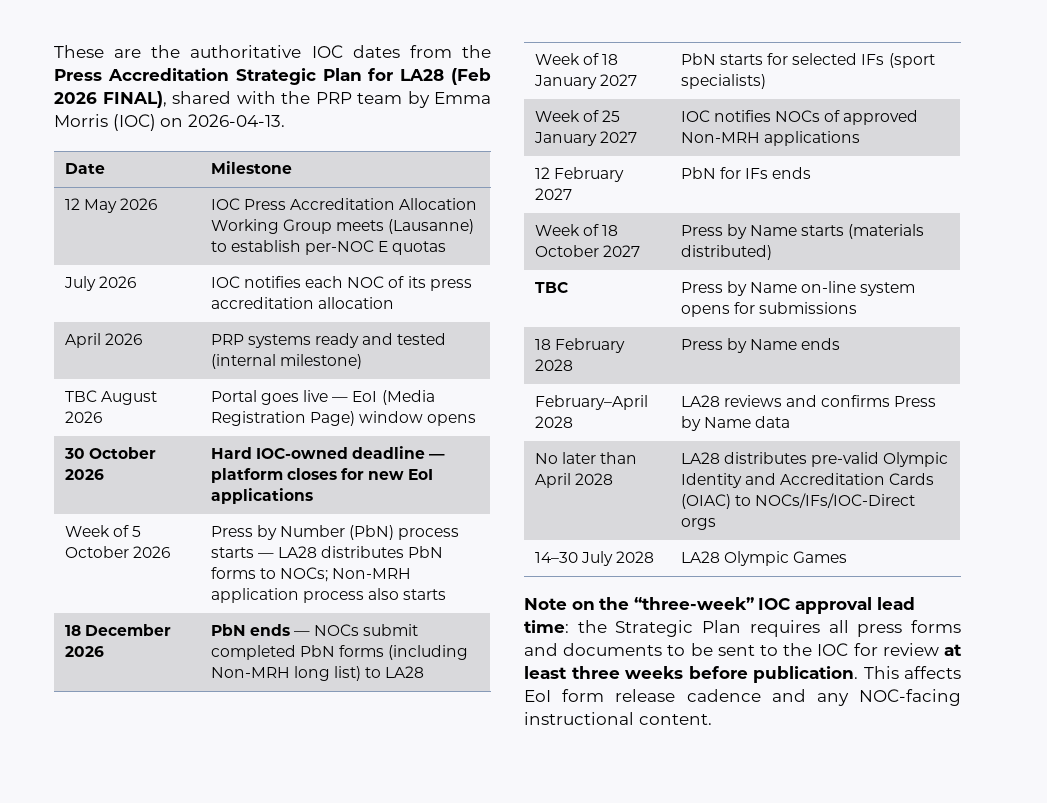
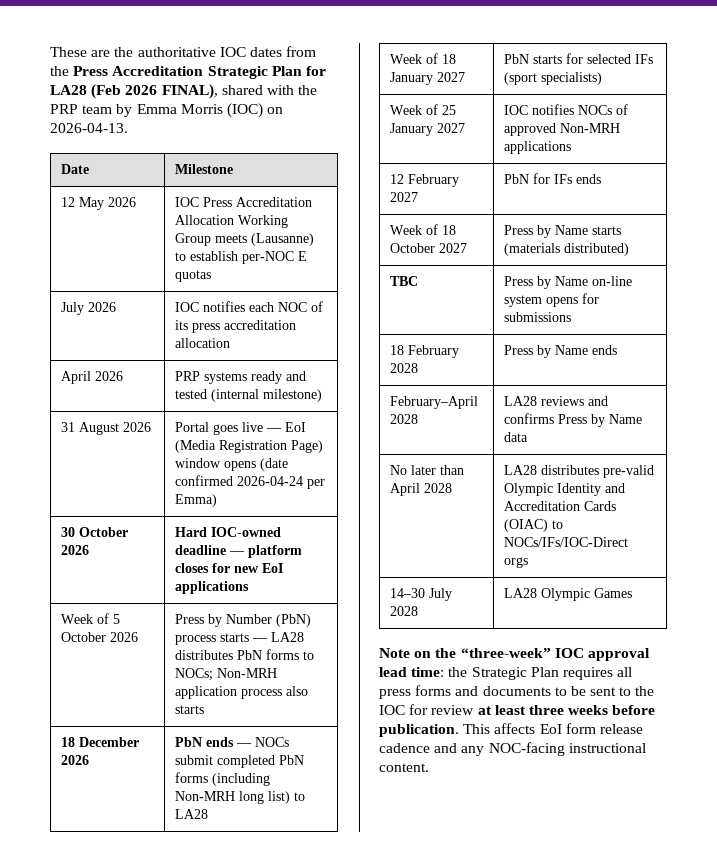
- TBC August 2026 | Portal goes live — EoI (Media Registration Page) window opens
+ 31 August 2026 | Portal goes live — EoI (Media Registration Page) window opens (date confirmed 2026-04-24 per Emma)

